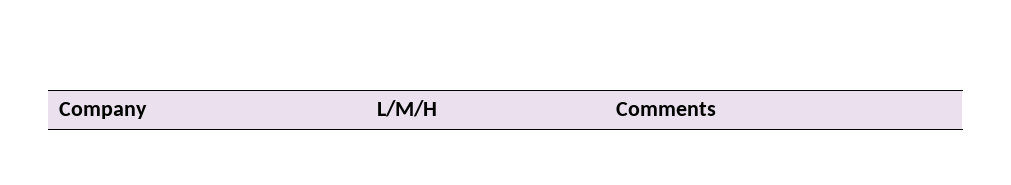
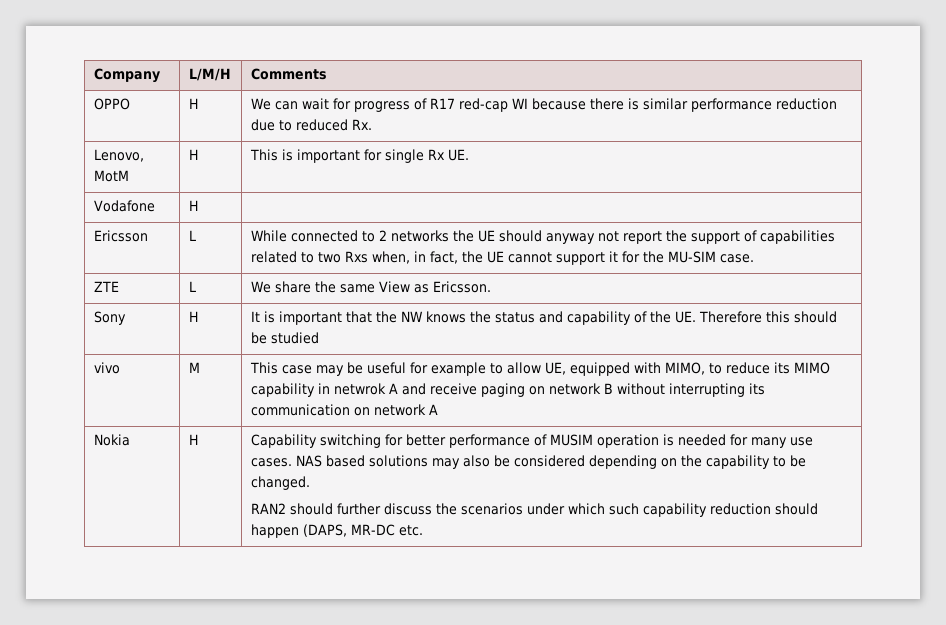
+ OPPO | H | We can wait for progress of R17 red-cap WI because there is similar performance reduction due to reduced Rx.
+ Lenovo, MotM | H | This is important for single Rx UE.
+ Vodafone | H |
+ Ericsson | L | While connected to 2 networks the UE should anyway not report the support of capabilities related to two Rxs when, in fact, the UE cannot support it for the MU-SIM case.
+ ZTE | L | We share the same View as Ericsson.
+ Sony | H | It is important that the NW knows the status and capability of the UE. Therefore this should be studied
+ vivo | M | This case may be useful for example to allow UE, equipped with MIMO, to reduce its MIMO capability in netwrok A and receive paging on network B without interrupting its communication on network A
+ Nokia | H | Capability switching for better performance of MUSIM operation is needed for many use cases. NAS based solutions may also be considered depending on the capability to be changed.
+ RAN2 should further discuss the scenarios under which such capability reduction should happen (DAPS, MR-DC etc.

